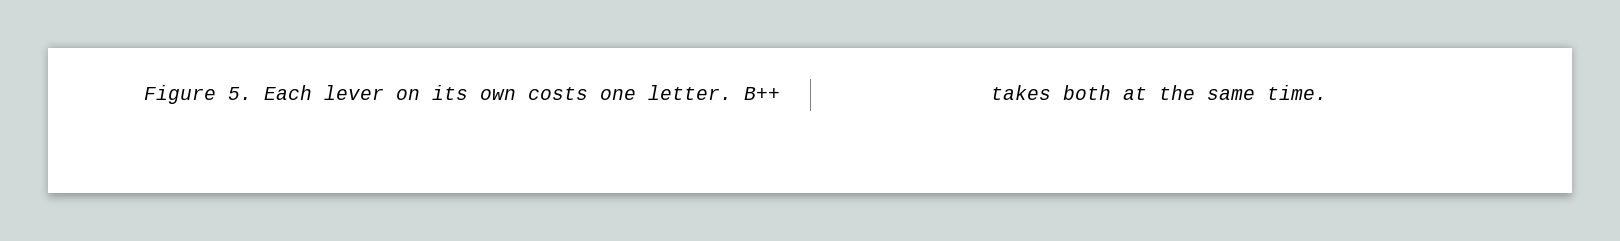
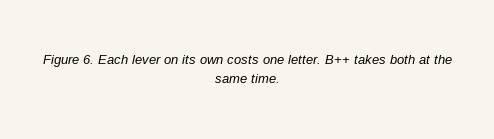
- Figure 5. Each lever on its own costs one letter.
+ Figure 6. Each lever on its own costs one letter.

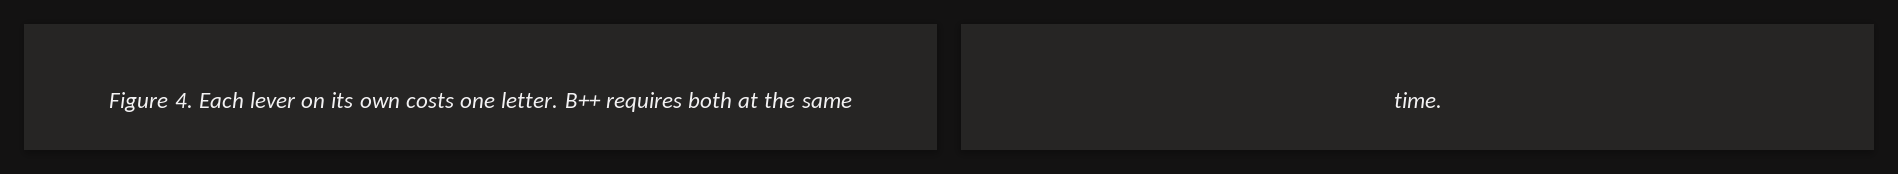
- Figure 6. Each lever on its own costs one letter.
+ Figure 4. Each lever on its own costs one letter.
- B++ takes both at the same time.
+ B++ requires both at the same time.

